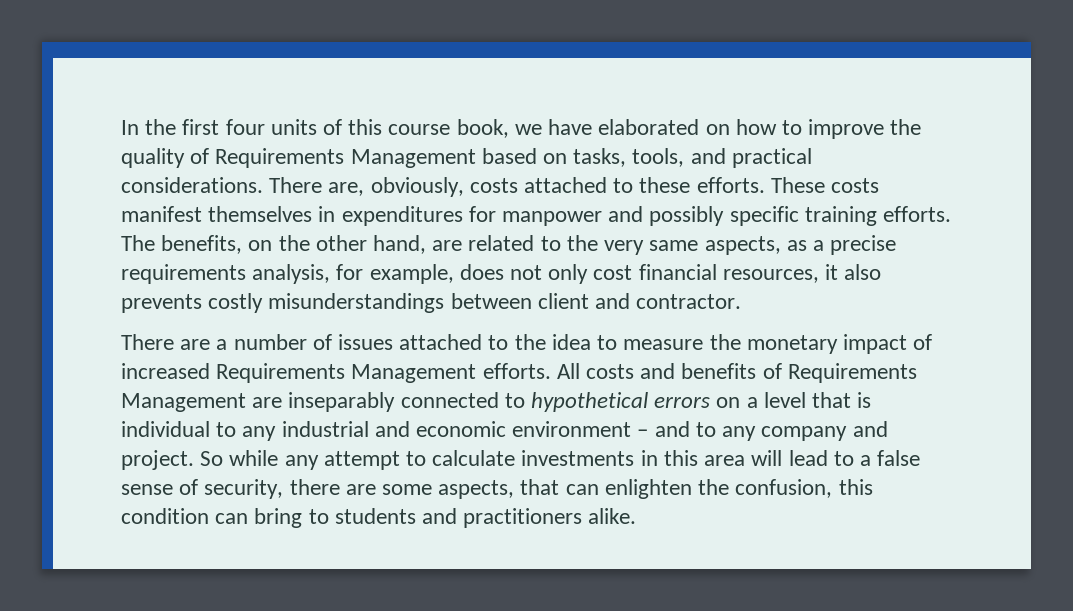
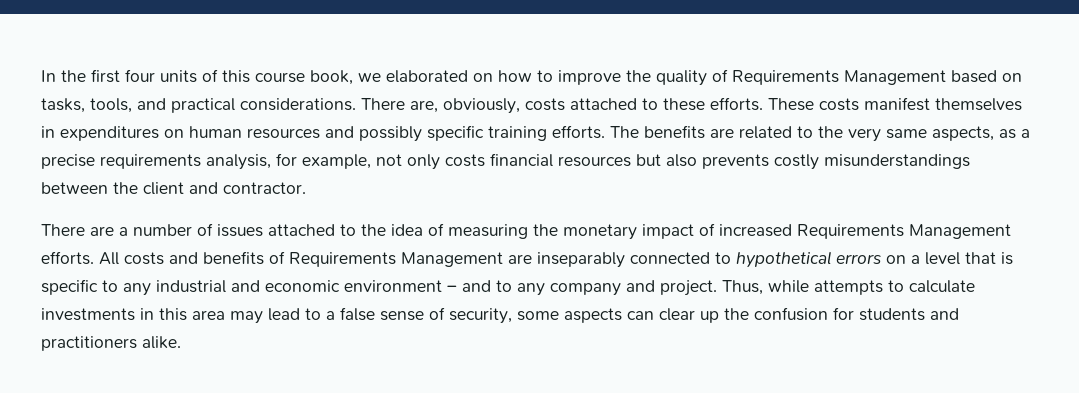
- In the first four units of this course book, we have elaborated on how to improve the quality of Requirements Management based on tasks, tools, and practical considerations.
+ In the first four units of this course book, we elaborated on how to improve the quality of Requirements Management based on tasks, tools, and practical considerations.
- These costs manifest themselves in expenditures for manpower and possibly specific training efforts.
+ These costs manifest themselves in expenditures on human resources and possibly specific training efforts.
- The benefits, on the other hand, are related to the very same aspects, as a precise requirements analysis, for example, does not only cost financial resources, it also prevents costly misunderstandings between client and contractor.
+ The benefits are related to the very same aspects, as a precise requirements analysis, for example, not only costs financial resources but also prevents costly misunderstandings between the client and contractor.
- There are a number of issues attached to the idea to measure the monetary impact of increased Requirements Management efforts.
+ There are a number of issues attached to the idea of measuring the monetary impact of increased Requirements Management efforts.
- All costs and benefits of Requirements Management are inseparably connected to hypothetical errors on a level that is individual to any industrial and economic environment – and to any company and project.
+ All costs and benefits of Requirements Management are inseparably connected to hypothetical errors on a level that is specific to any industrial and economic environment – and to any company and project.
- So while any attempt to calculate investments in this area will lead to a false sense of security, there are some aspects, that can enlighten the confusion, this condition can bring to students and practitioners alike.
+ Thus, while attempts to calculate investments in this area may lead to a false sense of security, some aspects can clear up the confusion for students and practitioners alike.

